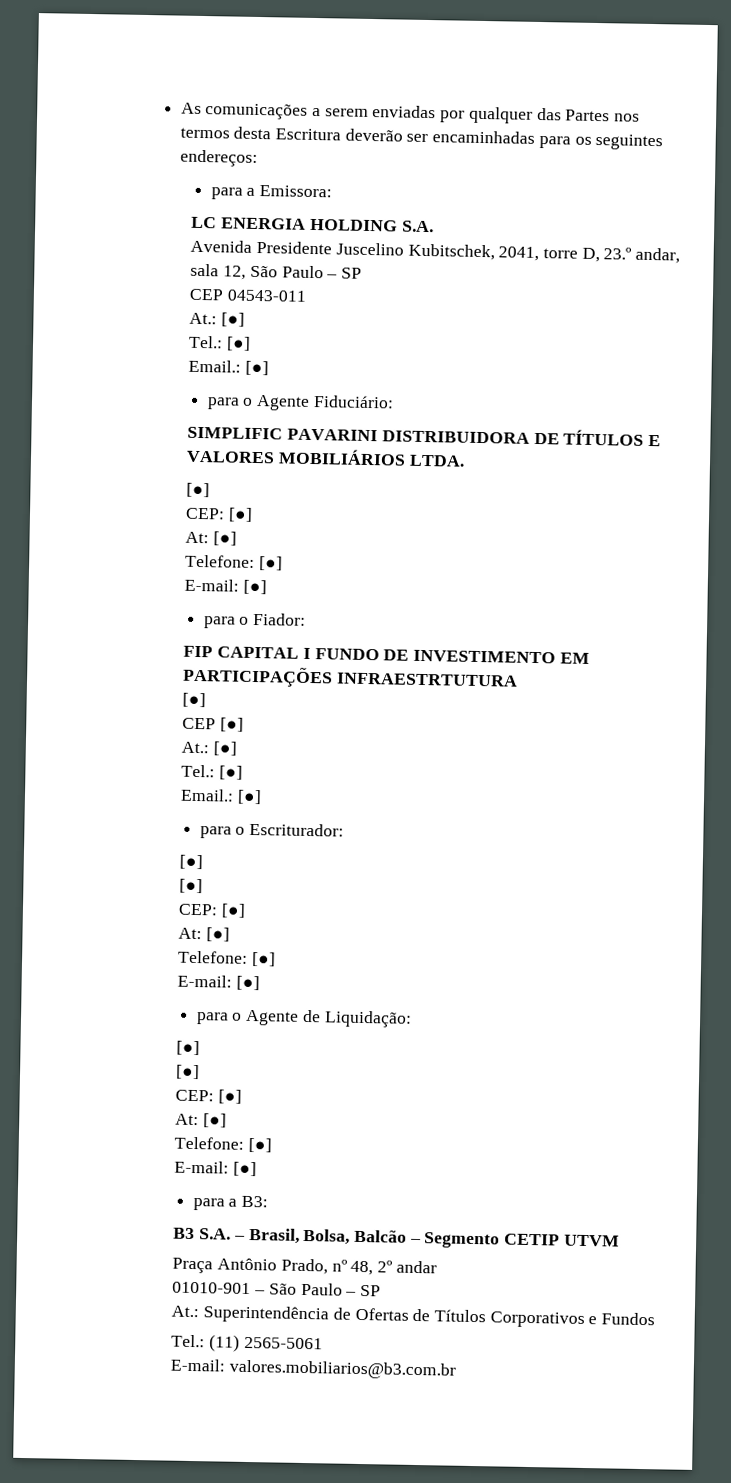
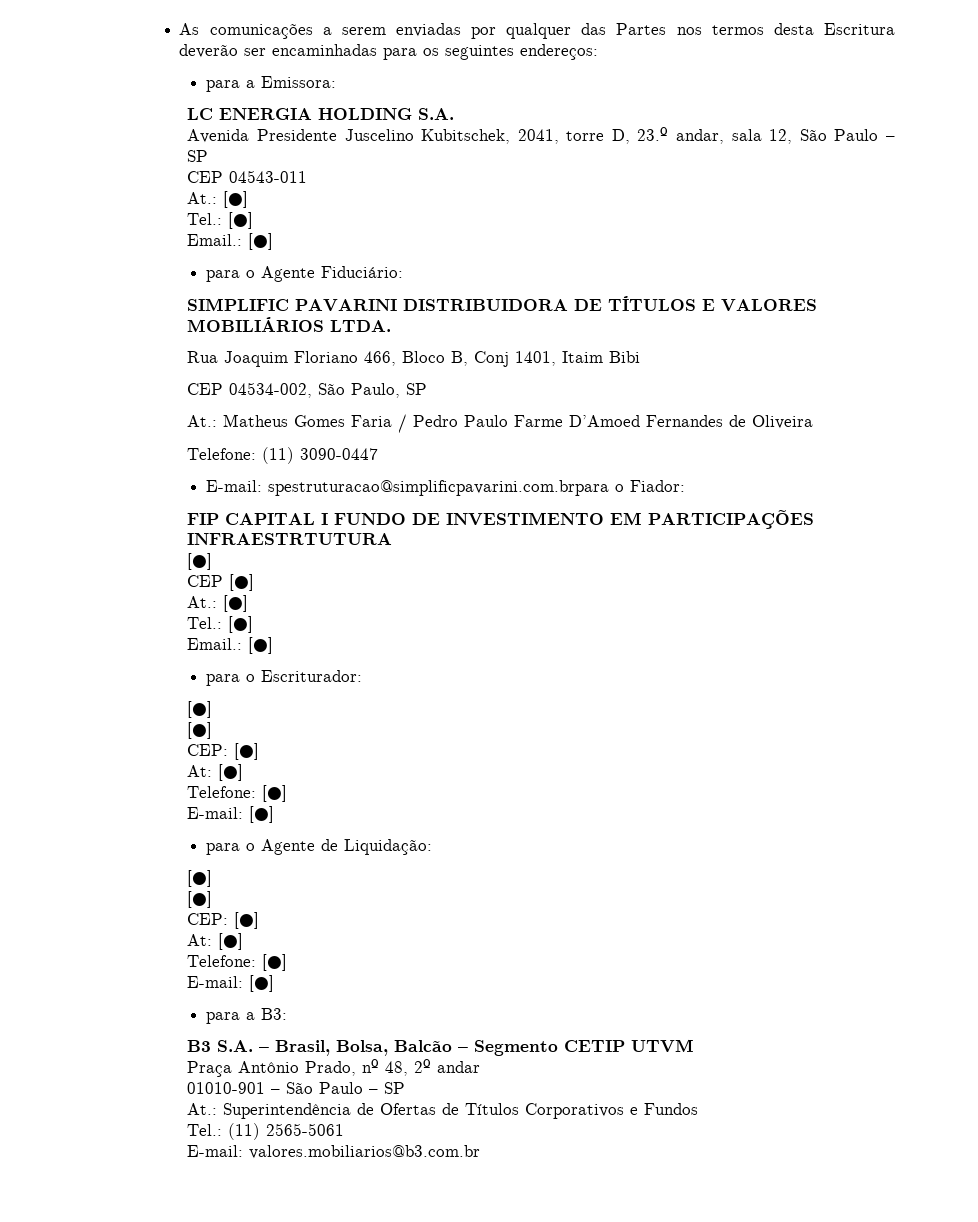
  SIMPLIFIC PAVARINI DISTRIBUIDORA DE TÍTULOS E VALORES MOBILIÁRIOS LTDA.
- [●]
- CEP: [●]
- At: [●]
- Telefone: [●]
- E-mail: [●]
- para o Fiador:
+ Rua Joaquim Floriano 466, Bloco B, Conj 1401, Itaim Bibi
+ CEP 04534-002, São Paulo, SP
+ At.: Matheus Gomes Faria / Pedro Paulo Farme D’Amoed Fernandes de Oliveira
+ Telefone: (11) 3090-0447
+ E-mail: spestruturacao@simplificpavarini.com.brpara o Fiador:

